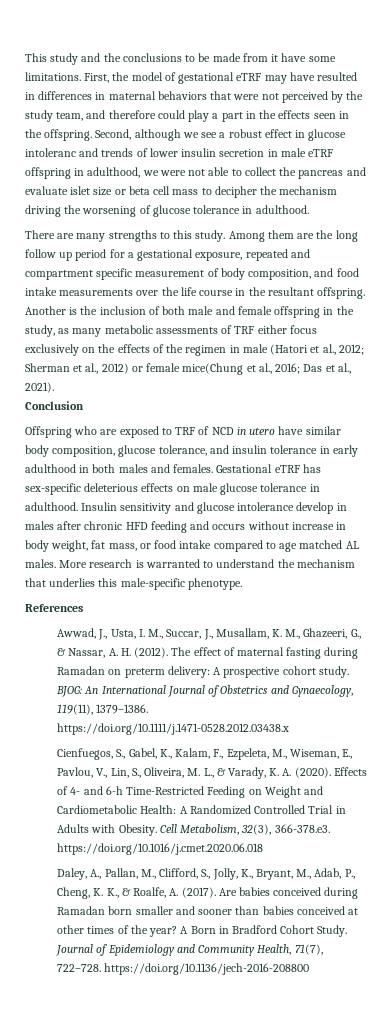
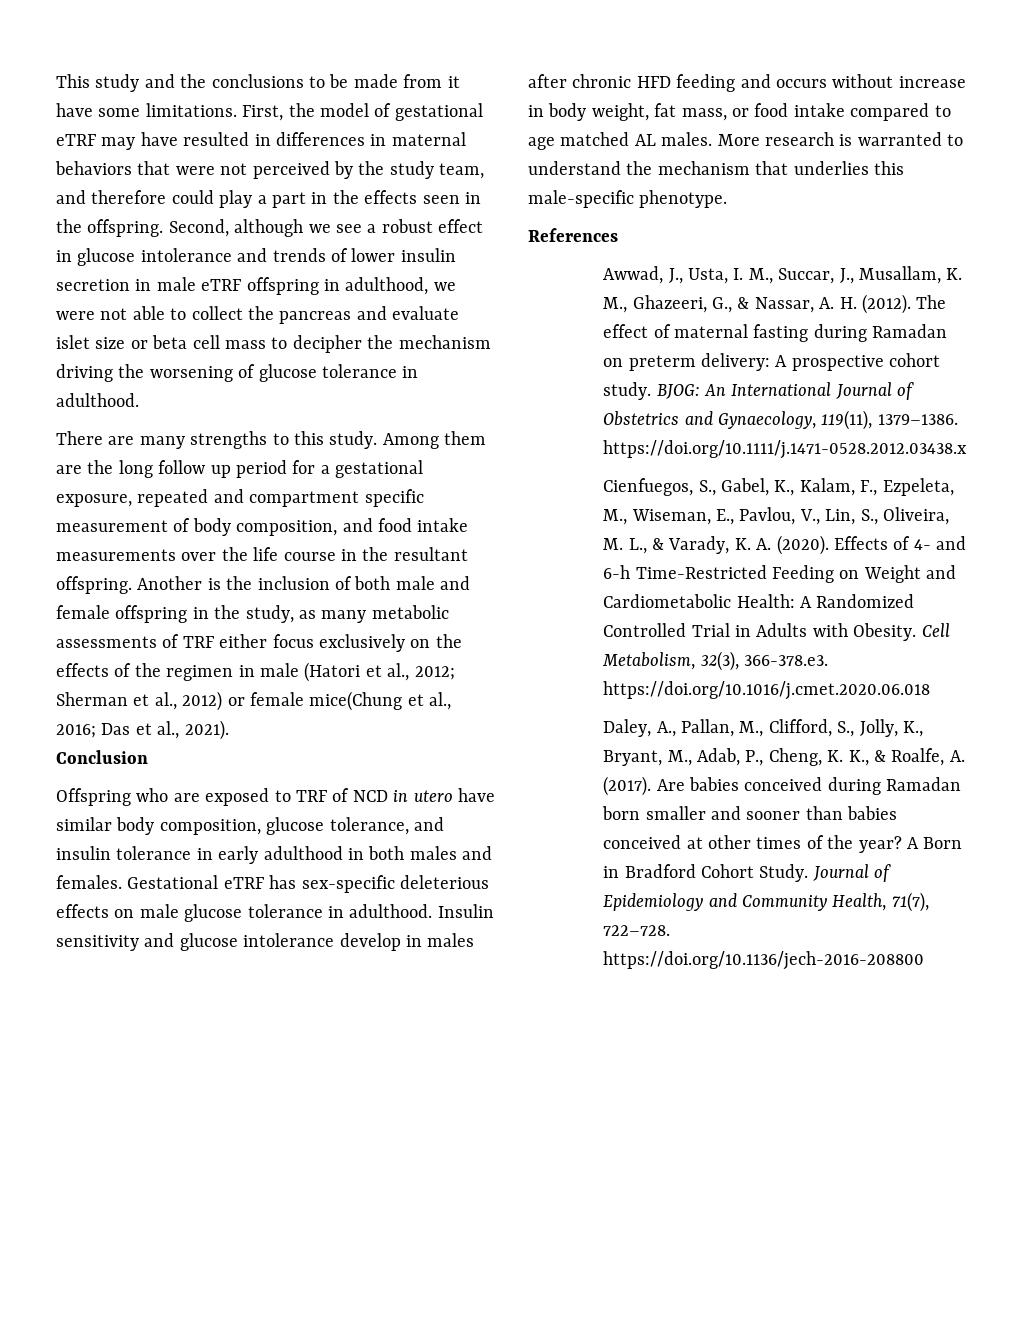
- Second, although we see a robust effect in glucose intoleranc and trends of lower insulin secretion in male eTRF offspring in adulthood, we were not able to collect the pancreas and evaluate islet size or beta cell mass to decipher the mechanism driving the worsening of glucose tolerance in adulthood.
+ Second, although we see a robust effect in glucose intolerance and trends of lower insulin secretion in male eTRF offspring in adulthood, we were not able to collect the pancreas and evaluate islet size or beta cell mass to decipher the mechanism driving the worsening of glucose tolerance in adulthood.

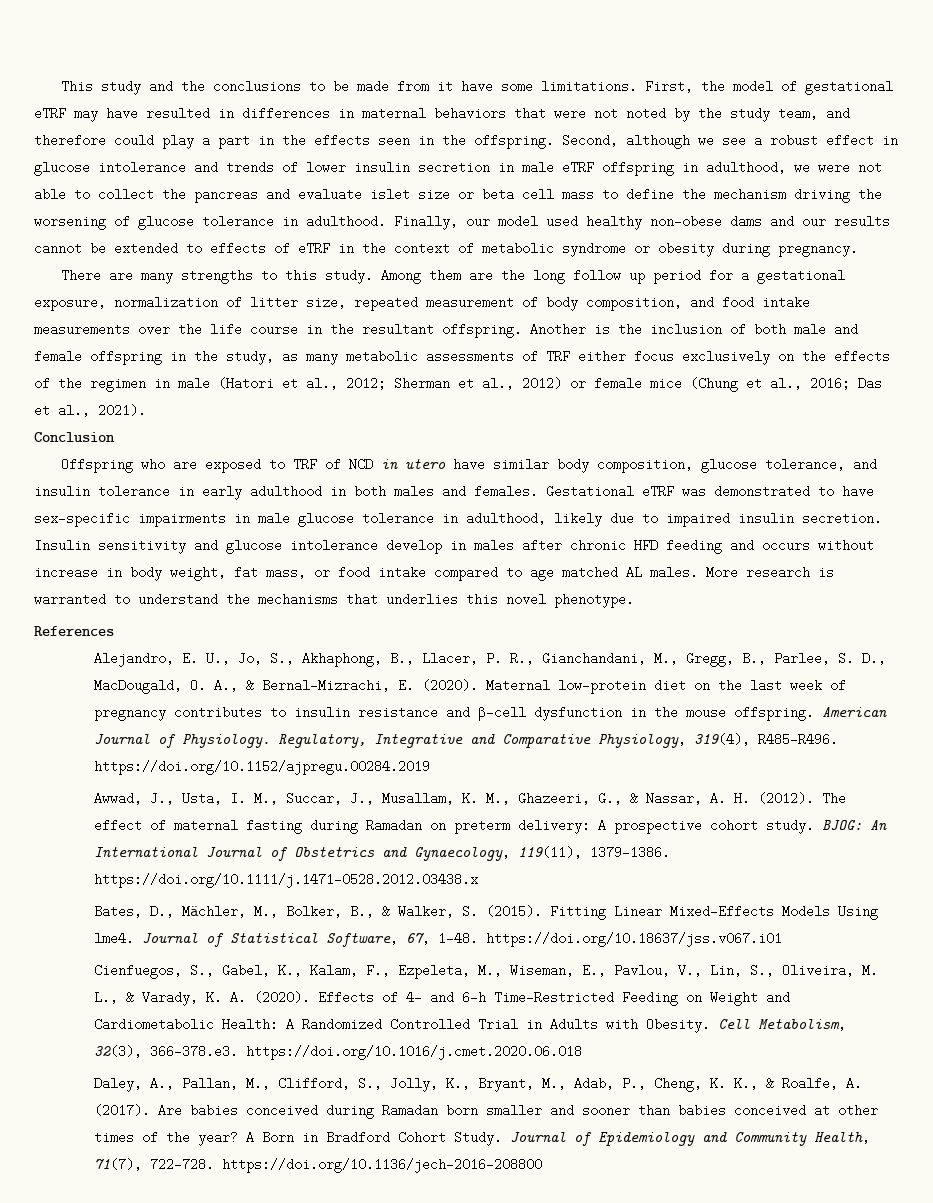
- First, the model of gestational eTRF may have resulted in differences in maternal behaviors that were not perceived by the study team, and therefore could play a part in the effects seen in the offspring.
+ First, the model of gestational eTRF may have resulted in differences in maternal behaviors that were not noted by the study team, and therefore could play a part in the effects seen in the offspring.
- Second, although we see a robust effect in glucose intolerance and trends of lower insulin secretion in male eTRF offspring in adulthood, we were not able to collect the pancreas and evaluate islet size or beta cell mass to decipher the mechanism driving the worsening of glucose tolerance in adulthood.
+ Second, although we see a robust effect in glucose intolerance and trends of lower insulin secretion in male eTRF offspring in adulthood, we were not able to collect the pancreas and evaluate islet size or beta cell mass to define the mechanism driving the worsening of glucose tolerance in adulthood. Finally, our model used healthy non-obese dams and our results cannot be extended to effects of eTRF in the context of metabolic syndrome or obesity during pregnancy.
- Among them are the long follow up period for a gestational exposure, repeated and compartment specific measurement of body composition, and food intake measurements over the life course in the resultant offspring.
+ Among them are the long follow up period for a gestational exposure, normalization of litter size, repeated measurement of body composition, and food intake measurements over the life course in the resultant offspring.
- Another is the inclusion of both male and female offspring in the study, as many metabolic assessments of TRF either focus exclusively on the effects of the regimen in male (Hatori et al., 2012; Sherman et al., 2012) or female mice(Chung et al., 2016; Das et al., 2021).
+ Another is the inclusion of both male and female offspring in the study, as many metabolic assessments of TRF either focus exclusively on the effects of the regimen in male (Hatori et al., 2012; Sherman et al., 2012) or female mice (Chung et al., 2016; Das et al., 2021).
- Gestational eTRF has sex-specific deleterious effects on male glucose tolerance in adulthood.
+ Gestational eTRF was demonstrated to have sex-specific impairments in male glucose tolerance in adulthood, likely due to impaired insulin secretion.
- More research is warranted to understand the mechanism that underlies this male-specific phenotype.
+ More research is warranted to understand the mechanisms that underlies this novel phenotype.
+ Alejandro, E. U., Jo, S., Akhaphong, B., Llacer, P. R., Gianchandani, M., Gregg, B., Parlee, S. D., MacDougald, O. A., & Bernal-Mizrachi, E. (2020). Maternal low-protein diet on the last week of pregnancy contributes to insulin resistance and β-cell dysfunction in the mouse offspring. American Journal of Physiology. Regulatory, Integrative and Comparative Physiology, 319(4), R485–R496. https://doi.org/10.1152/ajpregu.00284.2019
+ Bates, D., Mächler, M., Bolker, B., & Walker, S. (2015). Fitting Linear Mixed-Effects Models Using lme4. Journal of Statistical Software, 67, 1–48. https://doi.org/10.18637/jss.v067.i01

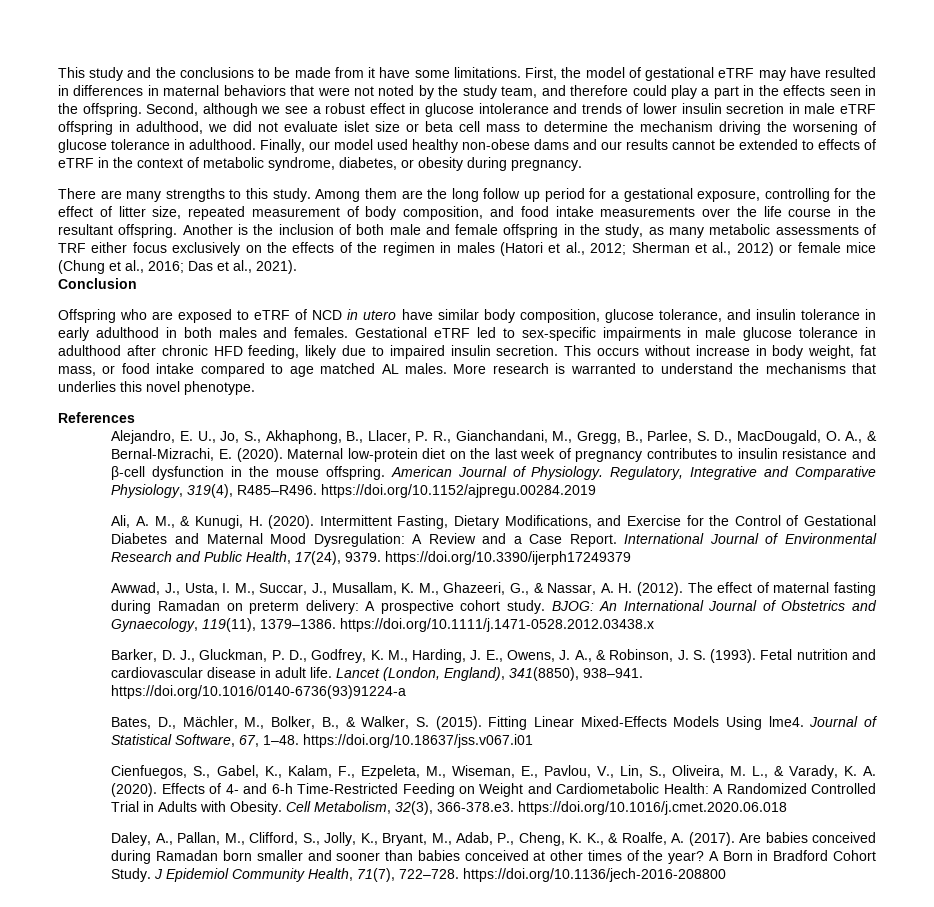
- Second, although we see a robust effect in glucose intolerance and trends of lower insulin secretion in male eTRF offspring in adulthood, we were not able to collect the pancreas and evaluate islet size or beta cell mass to define the mechanism driving the worsening of glucose tolerance in adulthood.
+ Second, although we see a robust effect in glucose intolerance and trends of lower insulin secretion in male eTRF offspring in adulthood, we did not evaluate islet size or beta cell mass to determine the mechanism driving the worsening of glucose tolerance in adulthood.
- Finally, our model used healthy non-obese dams and our results cannot be extended to effects of eTRF in the context of metabolic syndrome or obesity during pregnancy.
+ Finally, our model used healthy non-obese dams and our results cannot be extended to effects of eTRF in the context of metabolic syndrome, diabetes, or obesity during pregnancy.
- Among them are the long follow up period for a gestational exposure, normalization of litter size, repeated measurement of body composition, and food intake measurements over the life course in the resultant offspring.
+ Among them are the long follow up period for a gestational exposure, controlling for the effect of litter size, repeated measurement of body composition, and food intake measurements over the life course in the resultant offspring.
- Another is the inclusion of both male and female offspring in the study, as many metabolic assessments of TRF either focus exclusively on the effects of the regimen in male (Hatori et al., 2012; Sherman et al., 2012) or female mice (Chung et al., 2016; Das et al., 2021).
+ Another is the inclusion of both male and female offspring in the study, as many metabolic assessments of TRF either focus exclusively on the effects of the regimen in males (Hatori et al., 2012; Sherman et al., 2012) or female mice (Chung et al., 2016; Das et al., 2021).
- Offspring who are exposed to TRF of NCD in utero have similar body composition, glucose tolerance, and insulin tolerance in early adulthood in both males and females.
+ Offspring who are exposed to eTRF of NCD in utero have similar body composition, glucose tolerance, and insulin tolerance in early adulthood in both males and females.
- Gestational eTRF was demonstrated to have sex-specific impairments in male glucose tolerance in adulthood, likely due to impaired insulin secretion.
+ Gestational eTRF led to sex-specific impairments in male glucose tolerance in adulthood after chronic HFD feeding, likely due to impaired insulin secretion.
- Insulin sensitivity and glucose intolerance develop in males after chronic HFD feeding and occurs without increase in body weight, fat mass, or food intake compared to age matched AL males.
+ This occurs without increase in body weight, fat mass, or food intake compared to age matched AL males.
+ Ali, A. M., & Kunugi, H. (2020). Intermittent Fasting, Dietary Modifications, and Exercise for the Control of Gestational Diabetes and Maternal Mood Dysregulation: A Review and a Case Report. International Journal of Environmental Research and Public Health, 17(24), 9379. https://doi.org/10.3390/ijerph17249379
+ Barker, D. J., Gluckman, P. D., Godfrey, K. M., Harding, J. E., Owens, J. A., & Robinson, J. S. (1993). Fetal nutrition and cardiovascular disease in adult life. Lancet (London, England), 341(8850), 938–941. https://doi.org/10.1016/0140-6736(93)91224-a
- Journal of Epidemiology and Community Health, 71(7), 722–728. https://doi.org/10.1136/jech-2016-208800
+ J Epidemiol Community Health, 71(7), 722–728. https://doi.org/10.1136/jech-2016-208800

